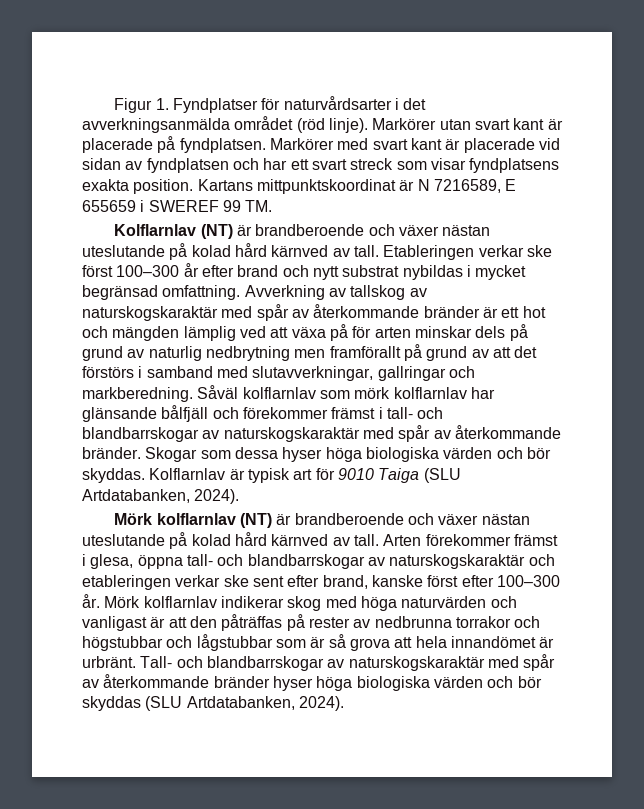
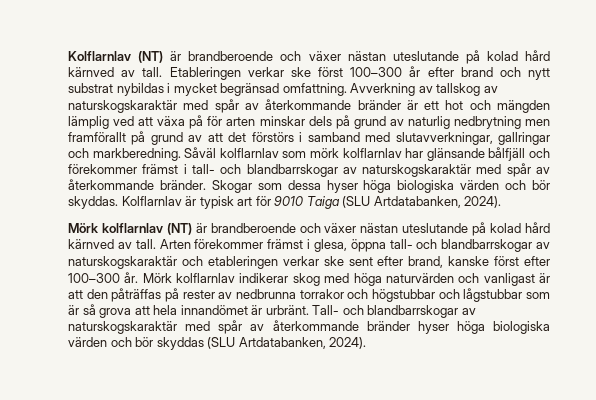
- Figur 1. Fyndplatser för naturvårdsarter i det avverkningsanmälda området (röd linje). Markörer utan svart kant är placerade på fyndplatsen. Markörer med svart kant är placerade vid sidan av fyndplatsen och har ett svart streck som visar fyndplatsens exakta position. Kartans mittpunktskoordinat är N 7216589, E 655659 i SWEREF 99 TM.

